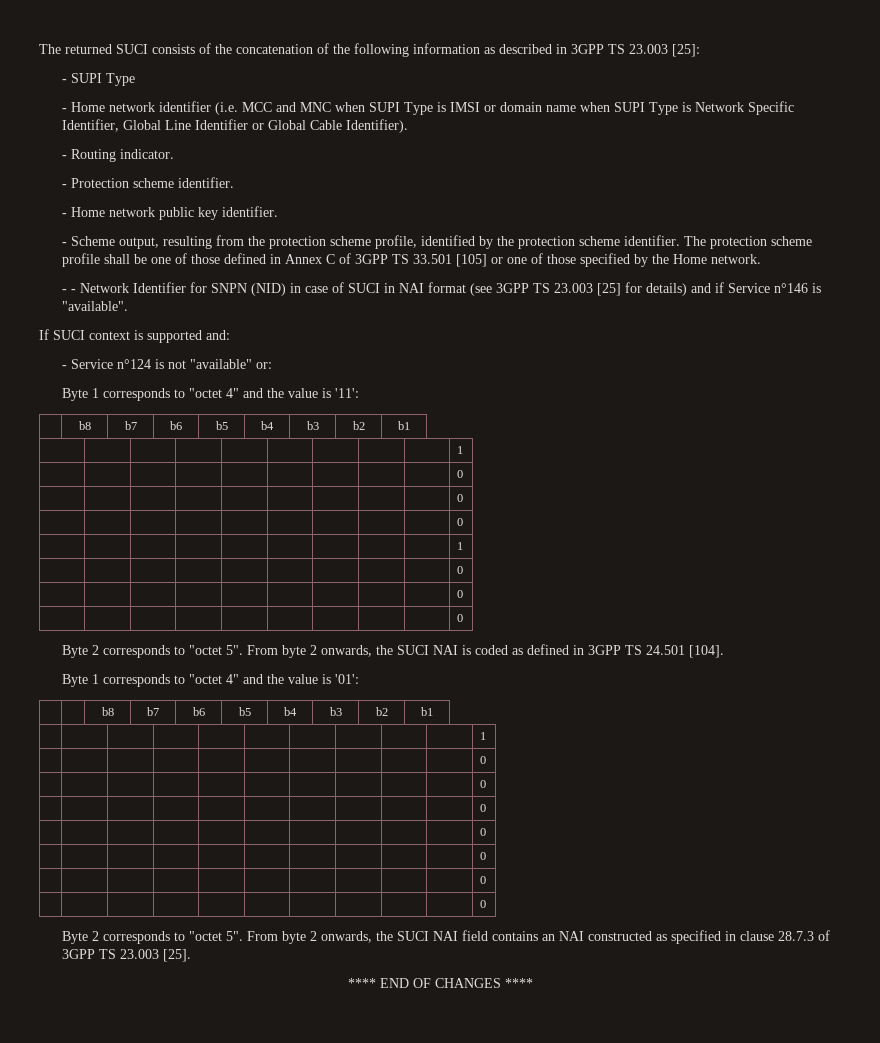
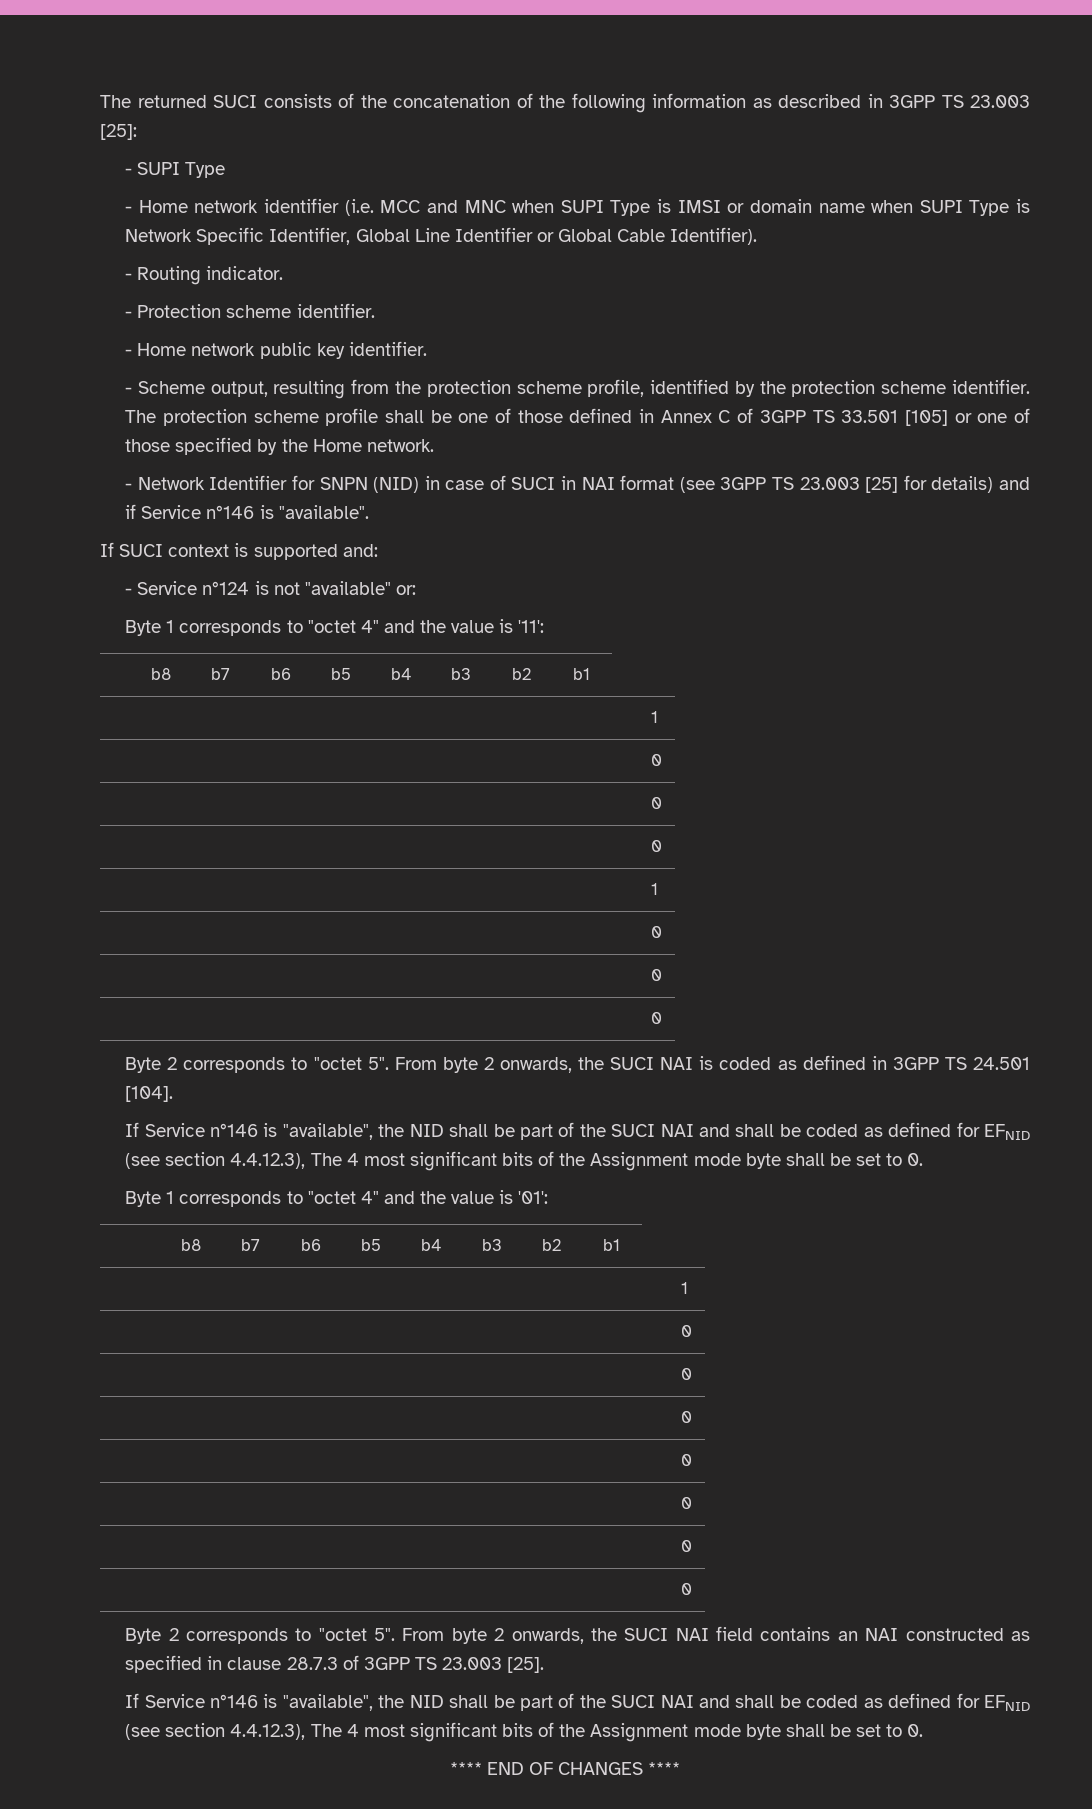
- - - Network Identifier for SNPN (NID) in case of SUCI in NAI format (see 3GPP TS 23.003 [25] for details) and if Service n°146 is "available".
+ - Network Identifier for SNPN (NID) in case of SUCI in NAI format (see 3GPP TS 23.003 [25] for details) and if Service n°146 is "available".
  From byte 2 onwards, the SUCI NAI is coded as defined in 3GPP TS 24.501 [104].
+ If Service n°146 is "available", the NID shall be part of the SUCI NAI and shall be coded as defined for EFNID (see section 4.4.12.3), The 4 most significant bits of the Assignment mode byte shall be set to 0.
  From byte 2 onwards, the SUCI NAI field contains an NAI constructed as specified in clause 28.7.3 of 3GPP TS 23.003 [25].
+ If Service n°146 is "available", the NID shall be part of the SUCI NAI and shall be coded as defined for EFNID (see section 4.4.12.3), The 4 most significant bits of the Assignment mode byte shall be set to 0.

